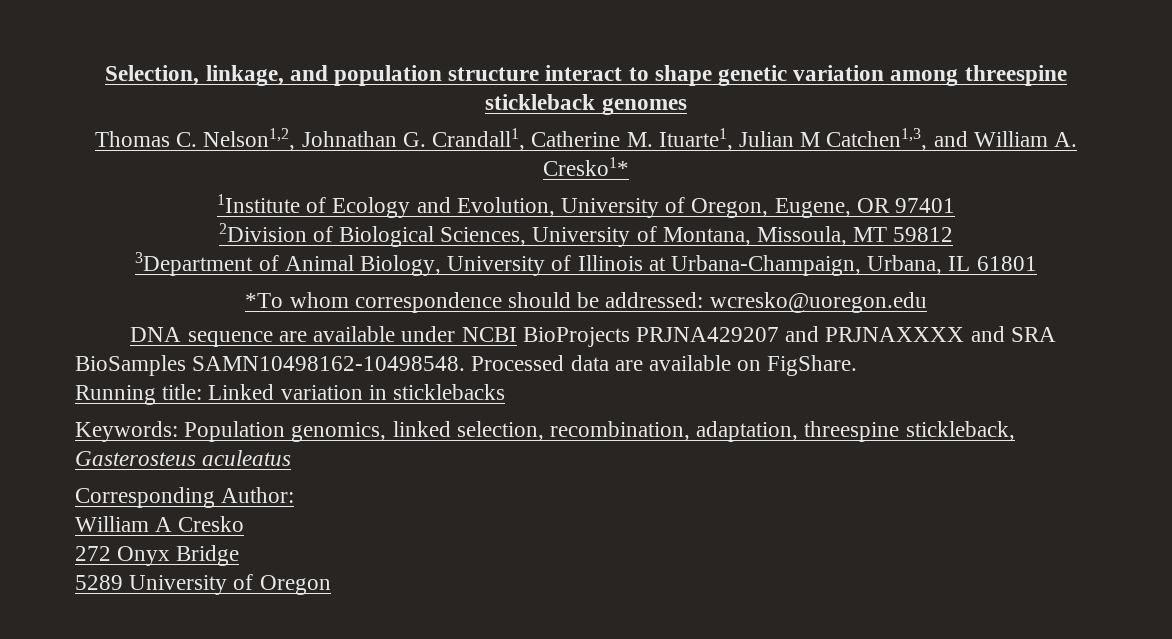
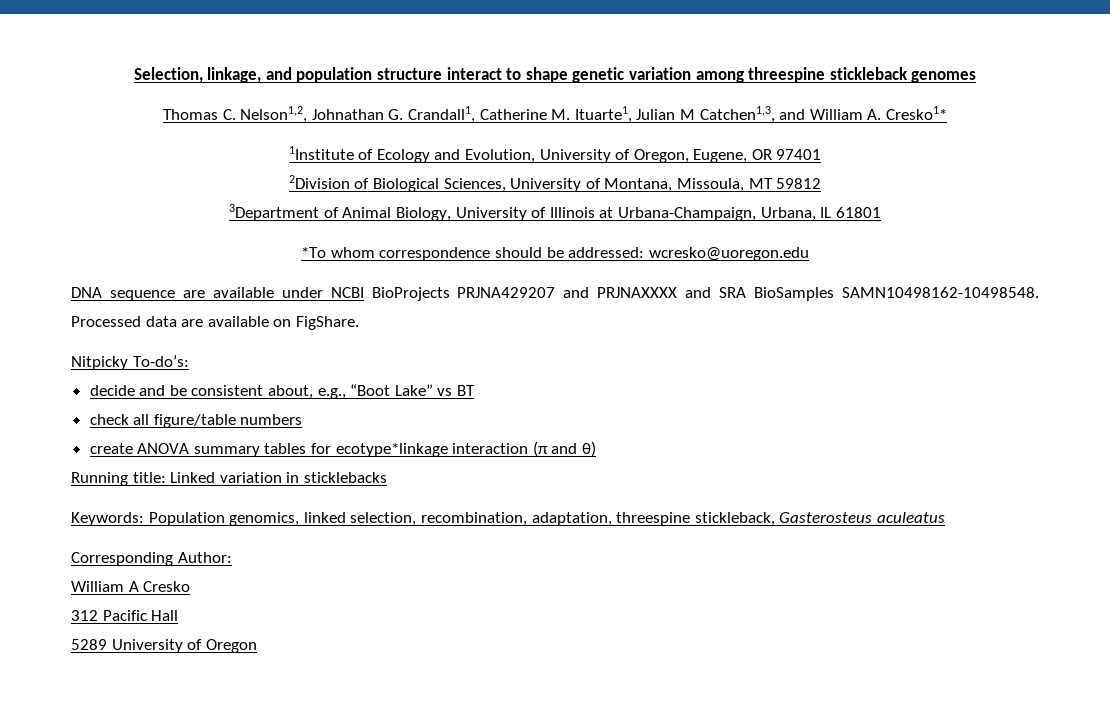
+ Nitpicky To-do’s:
+ decide and be consistent about, e.g., “Boot Lake” vs BT
+ check all figure/table numbers
+ create ANOVA summary tables for ecotype*linkage interaction (π and θ)
- 272 Onyx Bridge
+ 312 Pacific Hall

